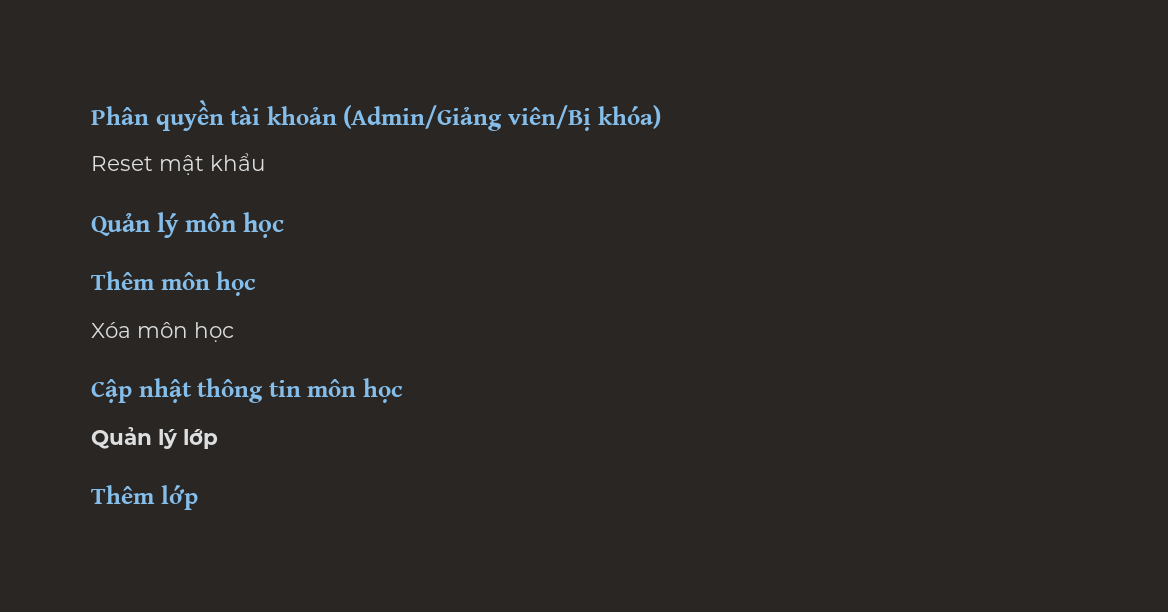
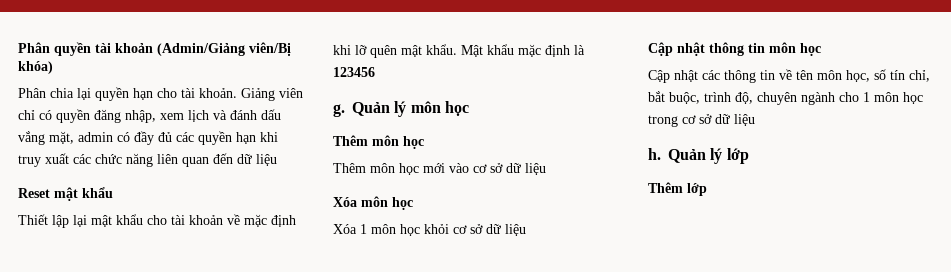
+ Phân chia lại quyền hạn cho tài khoản. Giảng viên chỉ có quyền đăng nhập, xem lịch và đánh dấu vắng mặt, admin có đầy đủ các quyền hạn khi truy xuất các chức năng liên quan đến dữ liệu
  Reset mật khẩu
- Quản lý môn học
+ Thiết lập lại mật khẩu cho tài khoản về mặc định khi lỡ quên mật khẩu. Mật khẩu mặc định là 123456
+ g. Quản lý môn học
+ Thêm môn học mới vào cơ sở dữ liệu
  Xóa môn học
+ Xóa 1 môn học khỏi cơ sở dữ liệu
+ Cập nhật các thông tin về tên môn học, số tín chỉ, bắt buộc, trình độ, chuyên ngành cho 1 môn học trong cơ sở dữ liệu
+ h.

